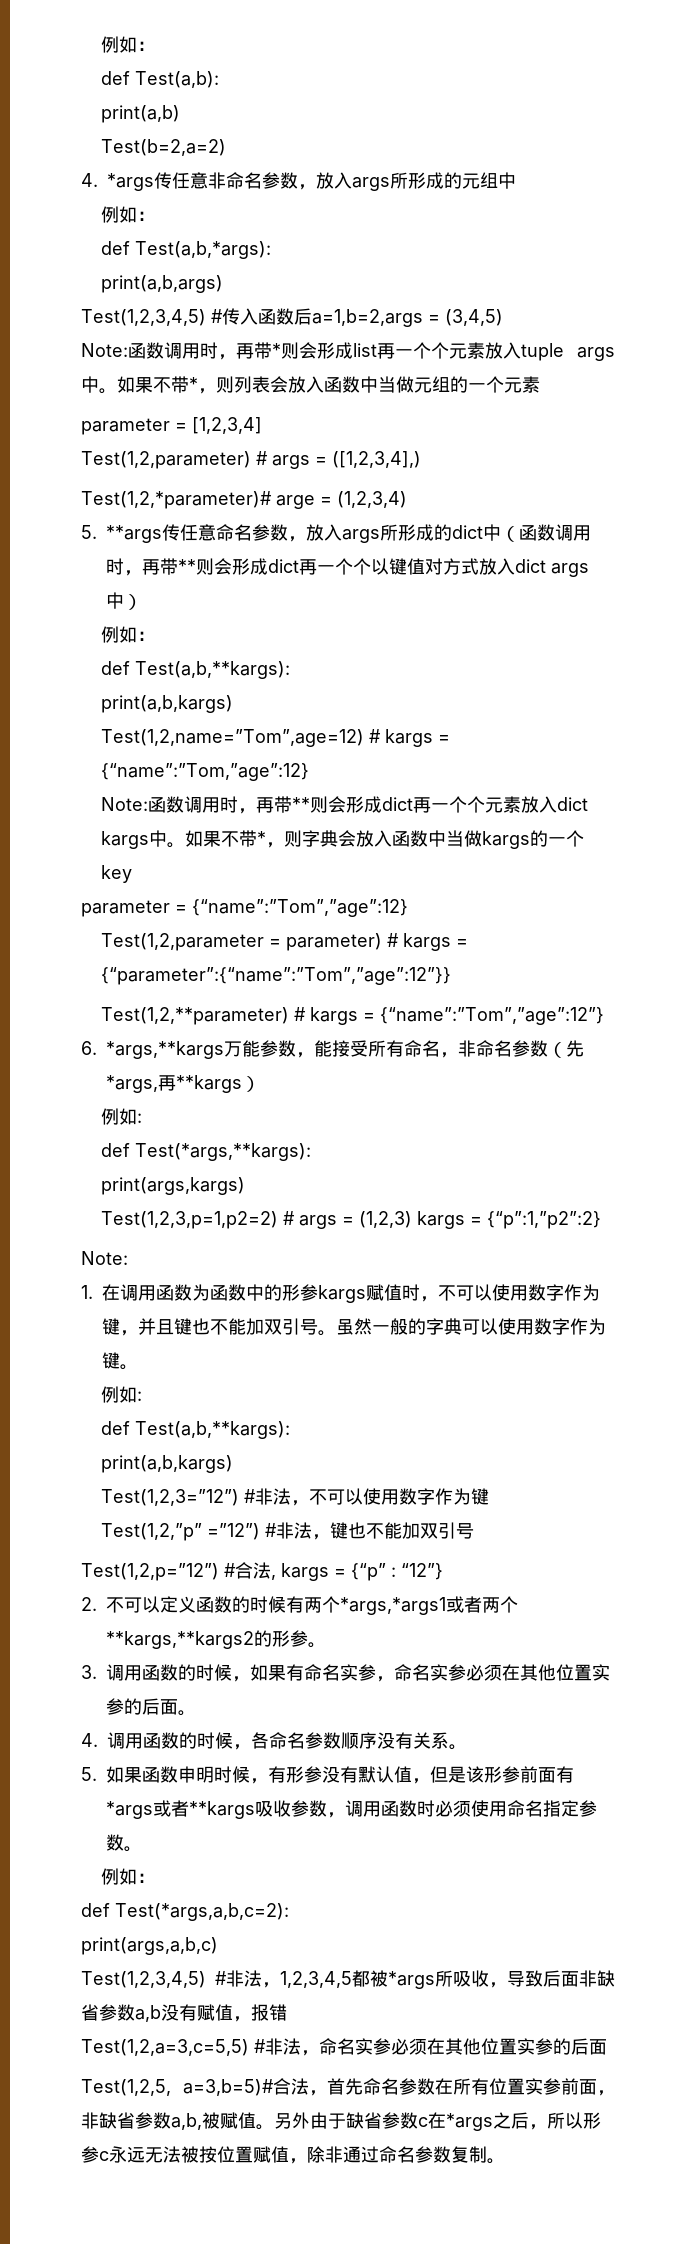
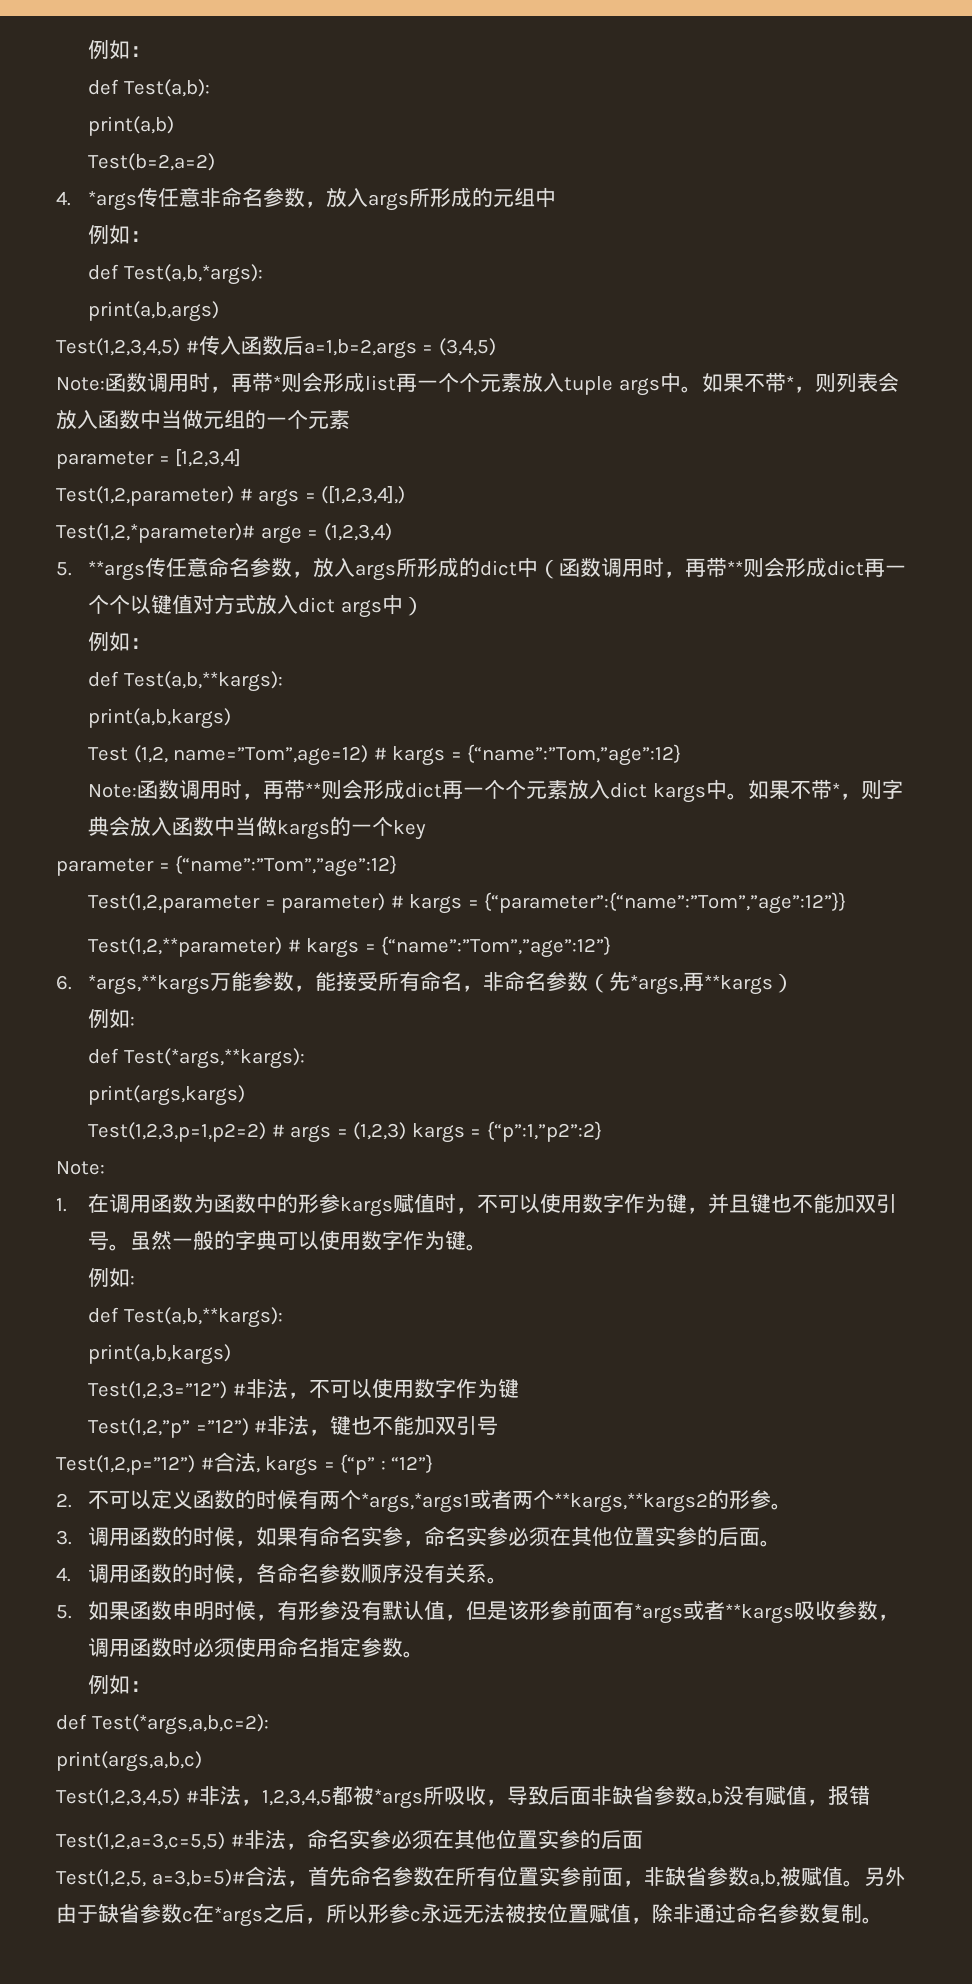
- Test(1,2,name=”Tom”,age=12) # kargs = {“name”:”Tom,”age”:12}
+ Test (1,2, name=”Tom”,age=12) # kargs = {“name”:”Tom,”age”:12}

